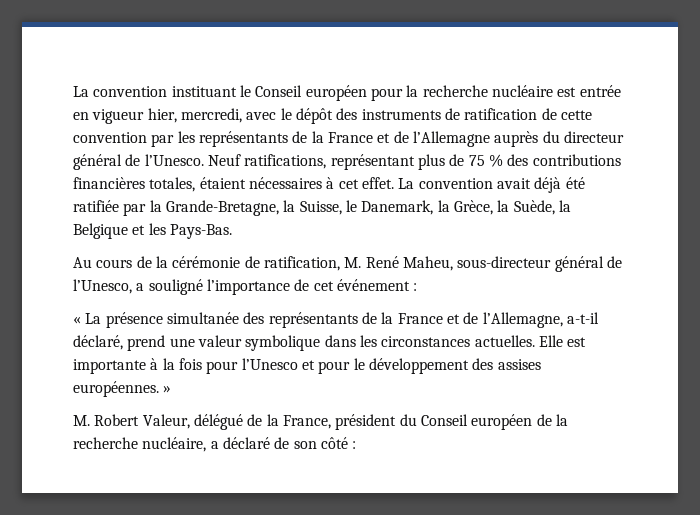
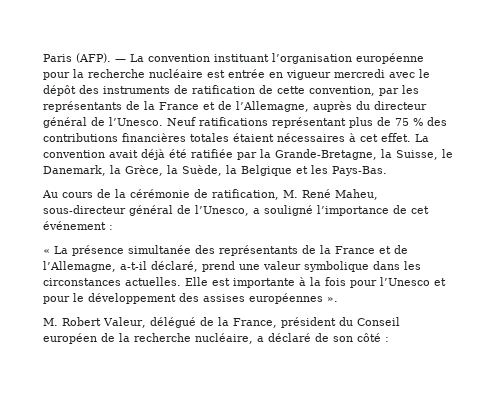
- La convention instituant le Conseil européen pour la recherche nucléaire est entrée en vigueur hier, mercredi, avec le dépôt des instruments de ratification de cette convention par les représentants de la France et de l’Allemagne auprès du directeur général de l’Unesco.
+ Paris (AFP). — La convention instituant l’organisation européenne pour la recherche nucléaire est entrée en vigueur mercredi avec le dépôt des instruments de ratification de cette convention, par les représentants de la France et de l’Allemagne, auprès du directeur général de l’Unesco.
- Neuf ratifications, représentant plus de 75 % des contributions financières totales, étaient nécessaires à cet effet.
+ Neuf ratifications représentant plus de 75 % des contributions financières totales étaient nécessaires à cet effet.
- Elle est importante à la fois pour l’Unesco et pour le développement des assises européennes. »
+ Elle est importante à la fois pour l’Unesco et pour le développement des assises européennes ».

